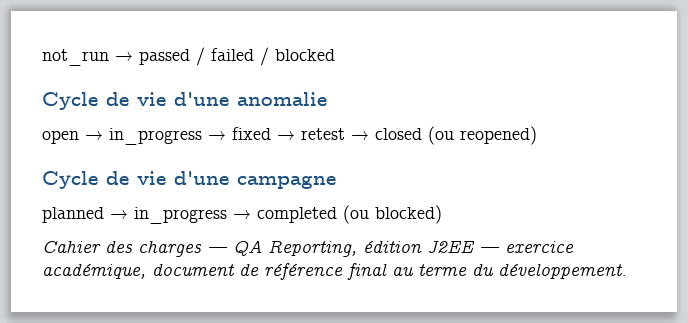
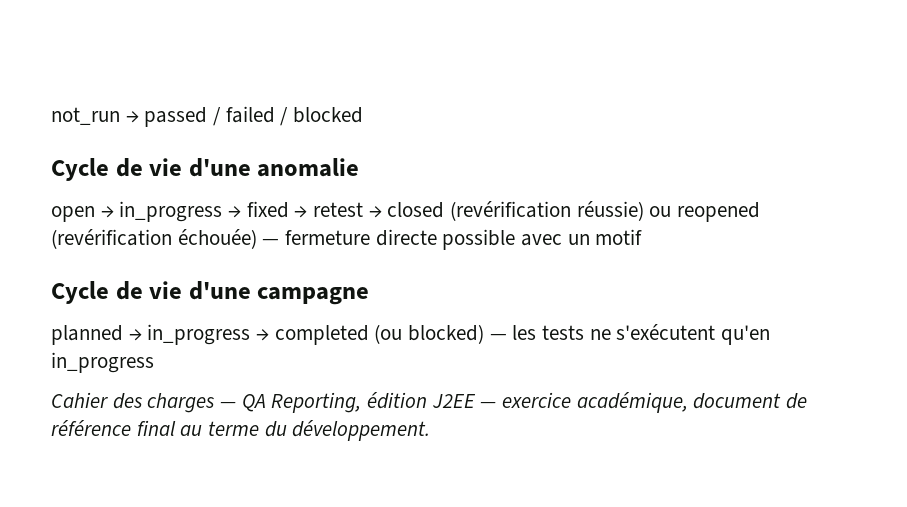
- open → in_progress → fixed → retest → closed (ou reopened)
+ open → in_progress → fixed → retest → closed (revérification réussie) ou reopened (revérification échouée) — fermeture directe possible avec un motif
- planned → in_progress → completed (ou blocked)
+ planned → in_progress → completed (ou blocked) — les tests ne s'exécutent qu'en in_progress

